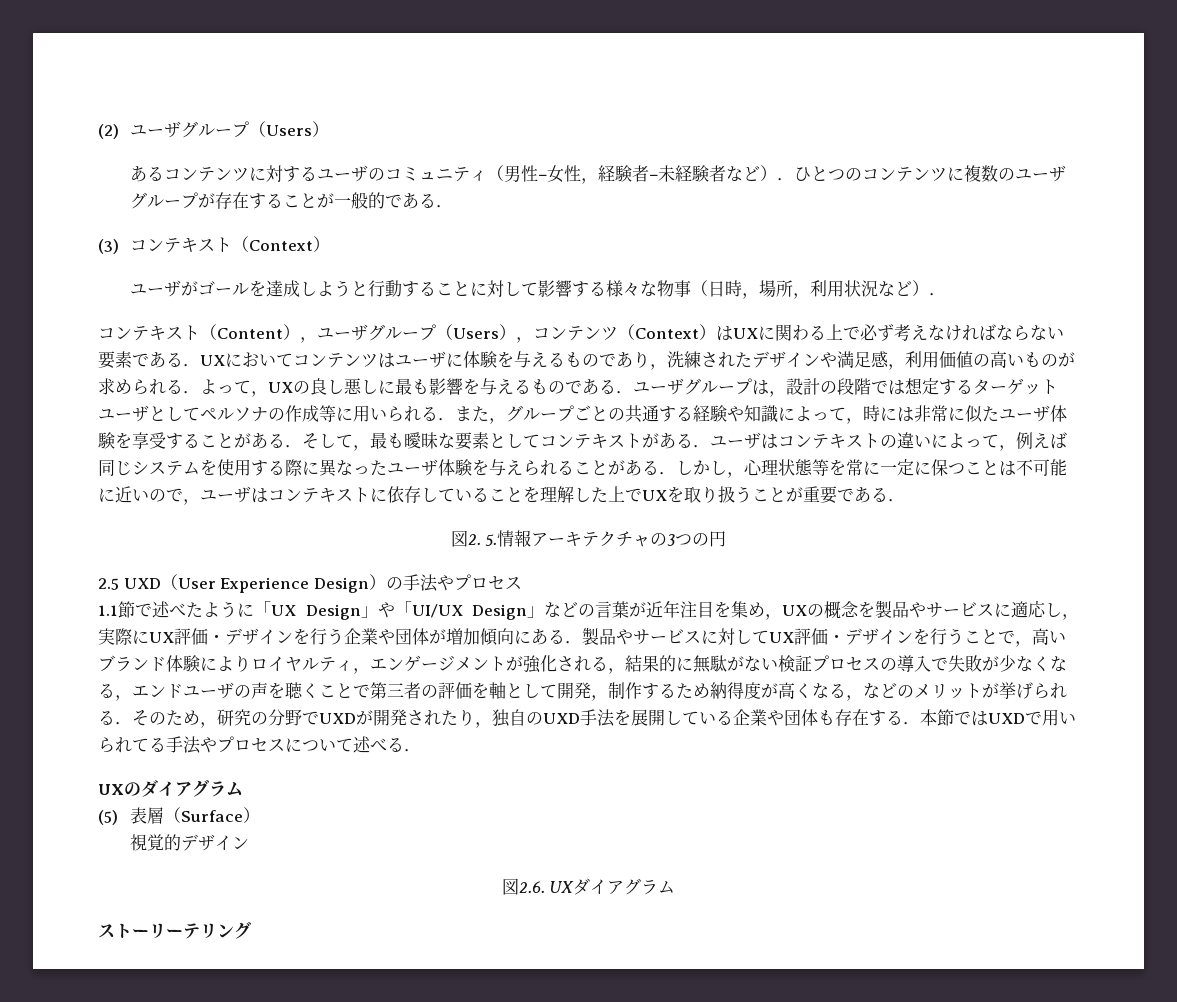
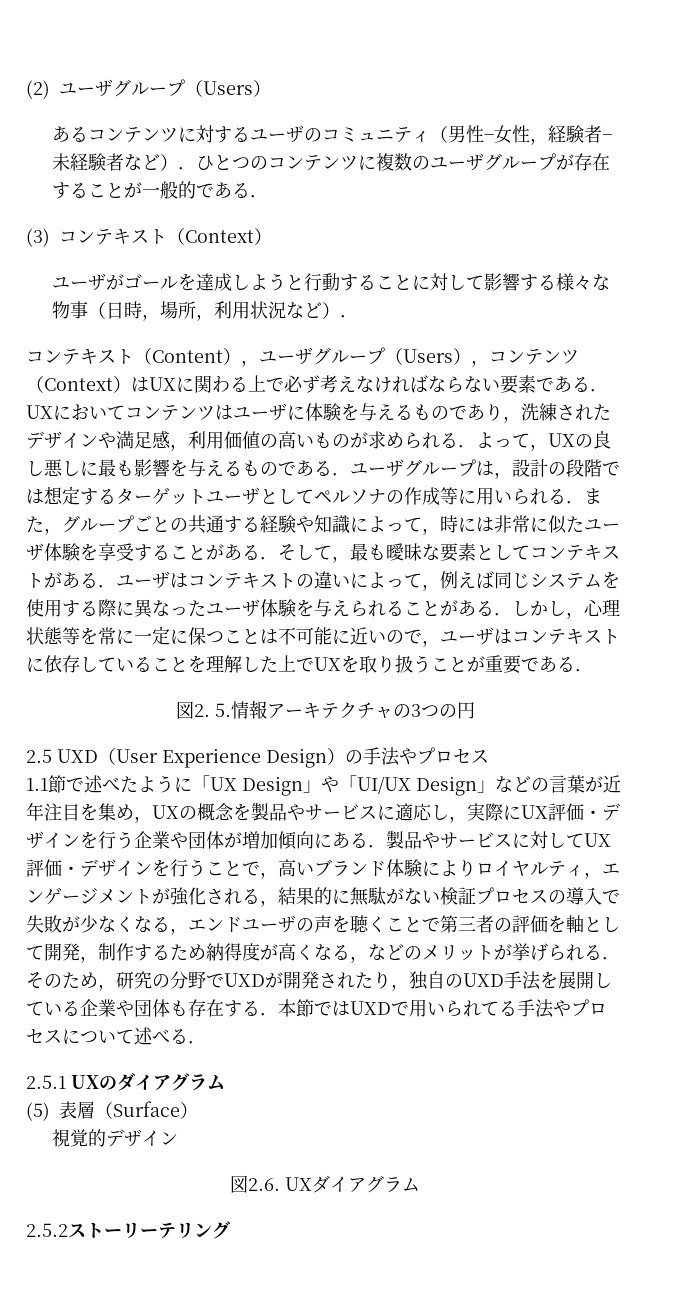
- UXのダイアグラム
+ 2.5.1 UXのダイアグラム
- ストーリーテリング
+ 2.5.2ストーリーテリング

